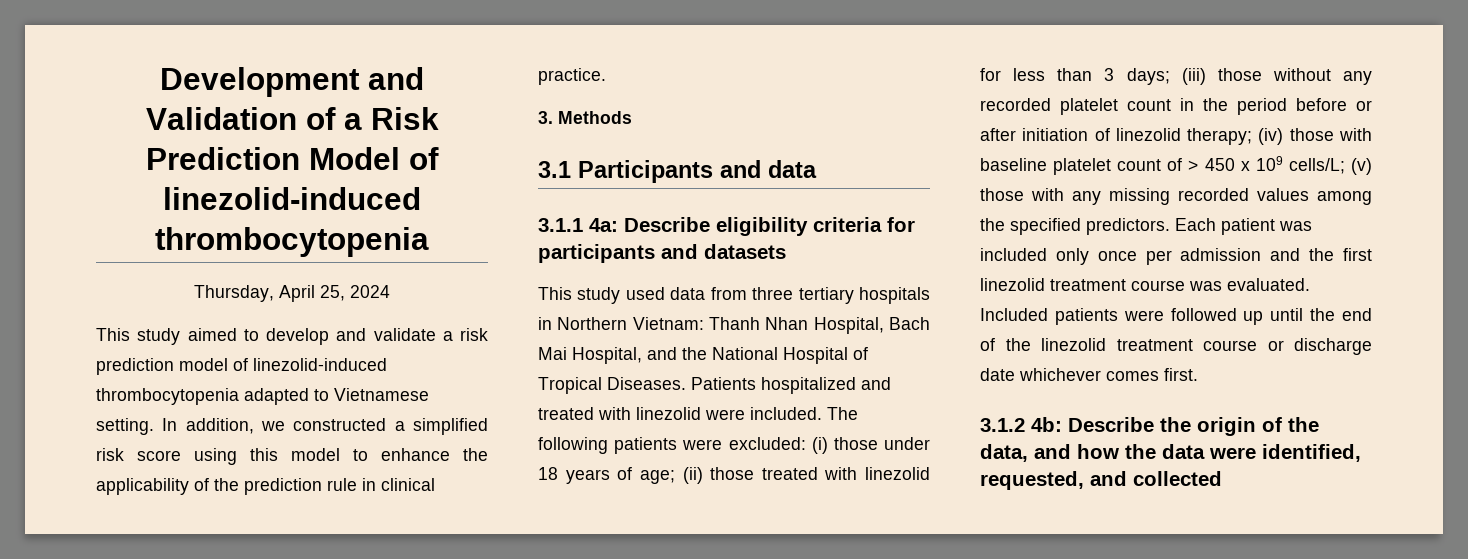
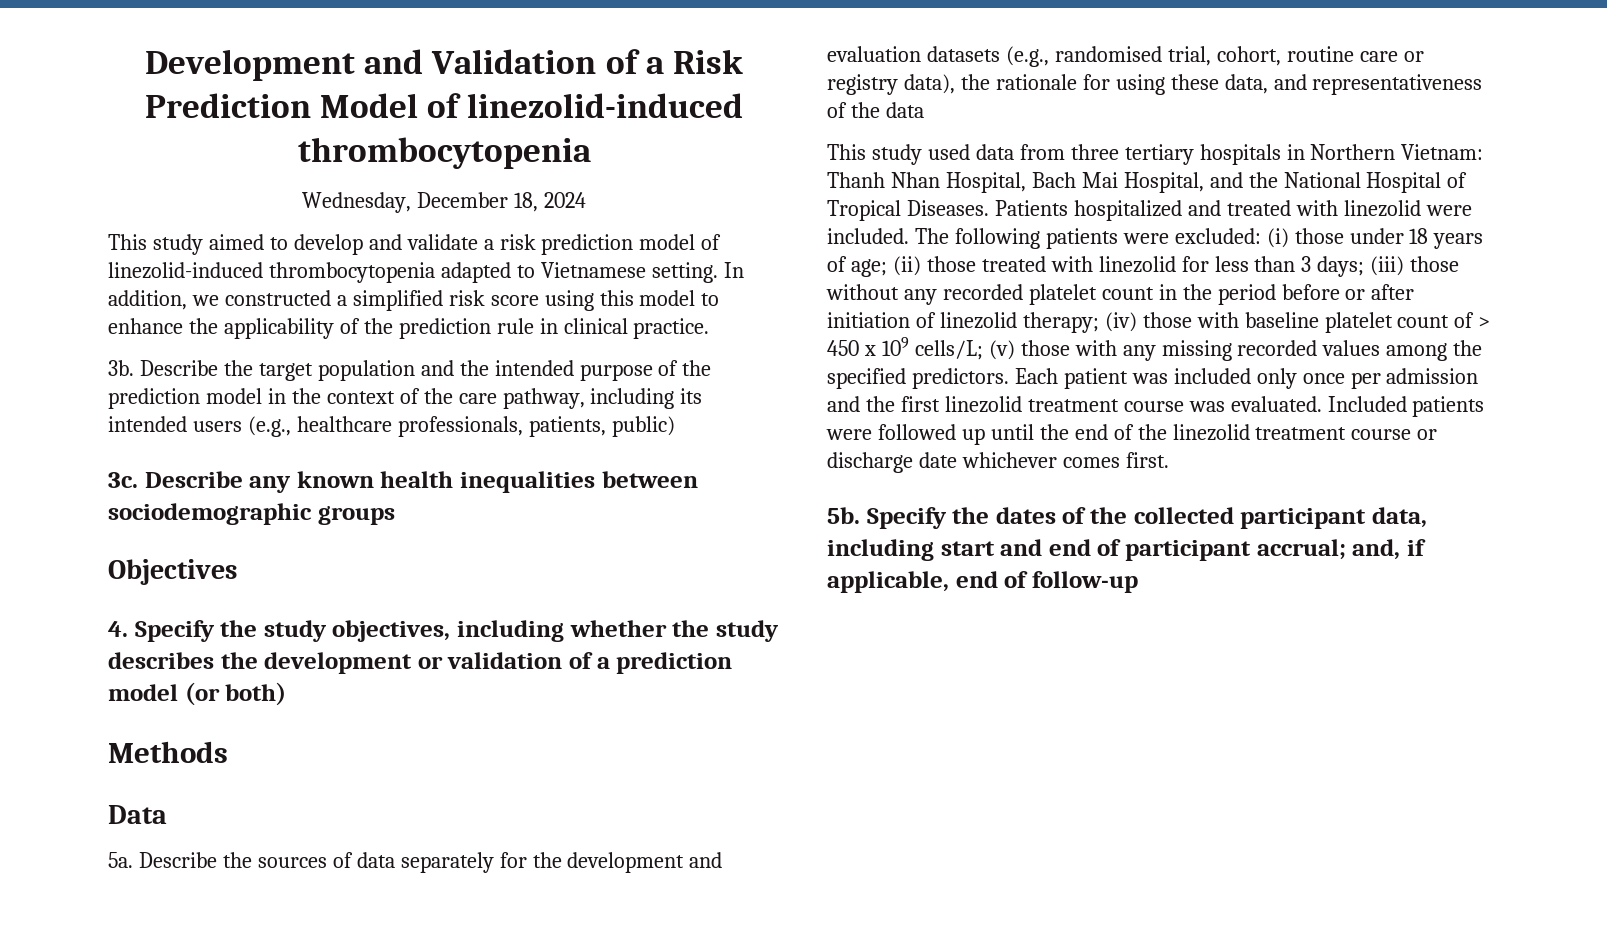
- Thursday, April 25, 2024
+ Wednesday, December 18, 2024
- 3. Methods
- 3.1 Participants and data
- 3.1.1 4a: Describe eligibility criteria for participants and datasets
+ 3b. Describe the target population and the intended purpose of the prediction model in the context of the care pathway, including its intended users (e.g., healthcare professionals, patients, public)
+ 3c. Describe any known health inequalities between sociodemographic groups
+ Objectives
+ 4. Specify the study objectives, including whether the study describes the development or validation of a prediction model (or both)
+ Methods
+ Data
+ 5a. Describe the sources of data separately for the development and evaluation datasets (e.g., randomised trial, cohort, routine care or registry data), the rationale for using these data, and representativeness of the data
- 3.1.2 4b: Describe the origin of the data, and how the data were identified, requested, and collected
+ 5b. Specify the dates of the collected participant data, including start and end of participant accrual; and, if applicable, end of follow-up

